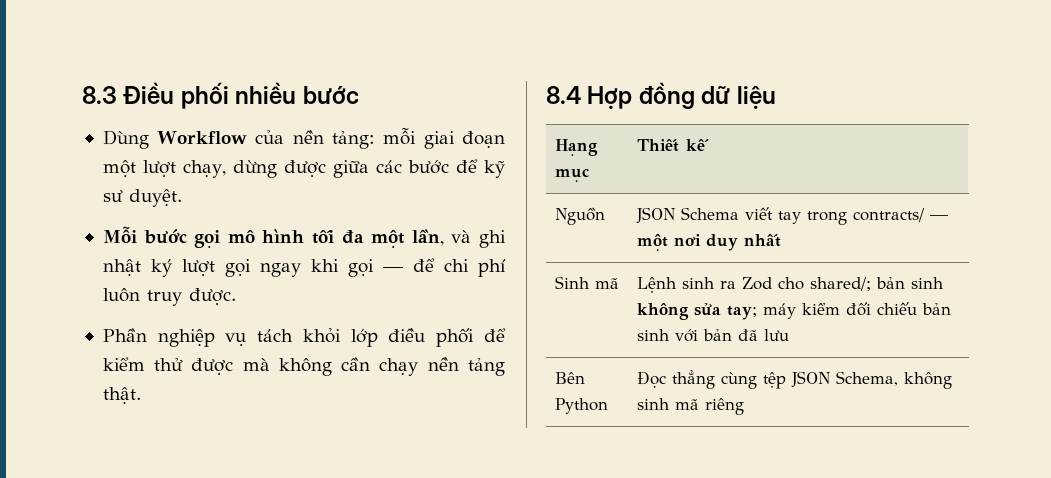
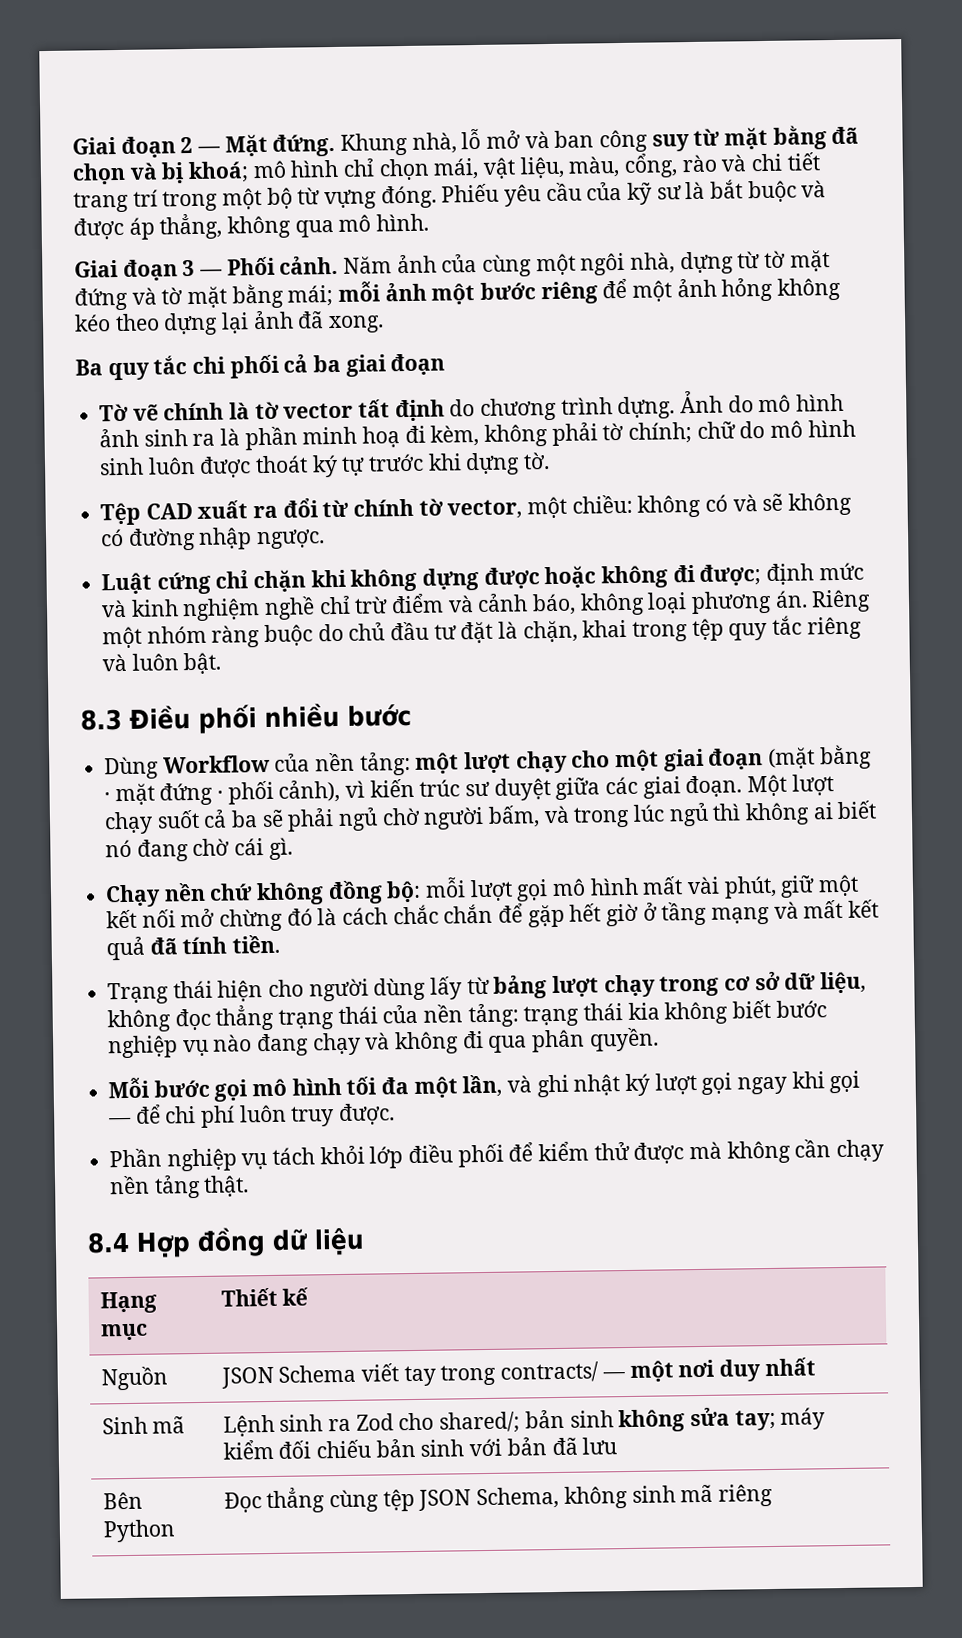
+ Giai đoạn 2 — Mặt đứng. Khung nhà, lỗ mở và ban công suy từ mặt bằng đã chọn và bị khoá; mô hình chỉ chọn mái, vật liệu, màu, cổng, rào và chi tiết trang trí trong một bộ từ vựng đóng. Phiếu yêu cầu của kỹ sư là bắt buộc và được áp thẳng, không qua mô hình.
+ Giai đoạn 3 — Phối cảnh. Năm ảnh của cùng một ngôi nhà, dựng từ tờ mặt đứng và tờ mặt bằng mái; mỗi ảnh một bước riêng để một ảnh hỏng không kéo theo dựng lại ảnh đã xong.
+ Ba quy tắc chi phối cả ba giai đoạn
+ Tờ vẽ chính là tờ vector tất định do chương trình dựng. Ảnh do mô hình ảnh sinh ra là phần minh hoạ đi kèm, không phải tờ chính; chữ do mô hình sinh luôn được thoát ký tự trước khi dựng tờ.
+ Tệp CAD xuất ra đổi từ chính tờ vector, một chiều: không có và sẽ không có đường nhập ngược.
+ Luật cứng chỉ chặn khi không dựng được hoặc không đi được; định mức và kinh nghiệm nghề chỉ trừ điểm và cảnh báo, không loại phương án. Riêng một nhóm ràng buộc do chủ đầu tư đặt là chặn, khai trong tệp quy tắc riêng và luôn bật.
- Dùng Workflow của nền tảng: mỗi giai đoạn một lượt chạy, dừng được giữa các bước để kỹ sư duyệt.
+ Dùng Workflow của nền tảng: một lượt chạy cho một giai đoạn (mặt bằng · mặt đứng · phối cảnh), vì kiến trúc sư duyệt giữa các giai đoạn. Một lượt chạy suốt cả ba sẽ phải ngủ chờ người bấm, và trong lúc ngủ thì không ai biết nó đang chờ cái gì.
+ Chạy nền chứ không đồng bộ: mỗi lượt gọi mô hình mất vài phút, giữ một kết nối mở chừng đó là cách chắc chắn để gặp hết giờ ở tầng mạng và mất kết quả đã tính tiền.
+ Trạng thái hiện cho người dùng lấy từ bảng lượt chạy trong cơ sở dữ liệu, không đọc thẳng trạng thái của nền tảng: trạng thái kia không biết bước nghiệp vụ nào đang chạy và không đi qua phân quyền.

